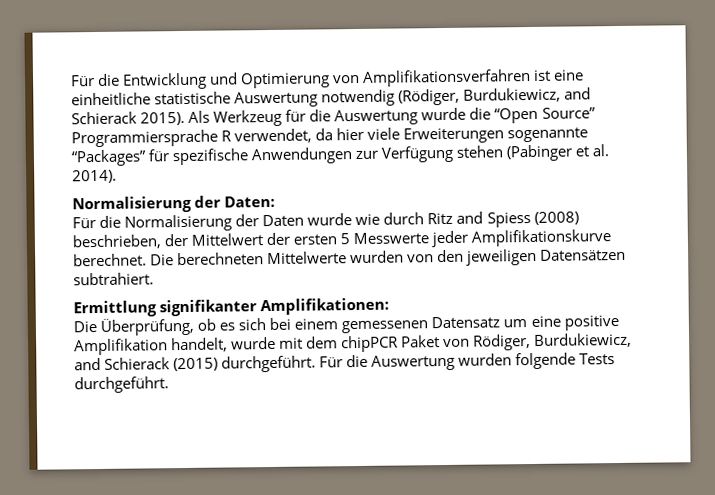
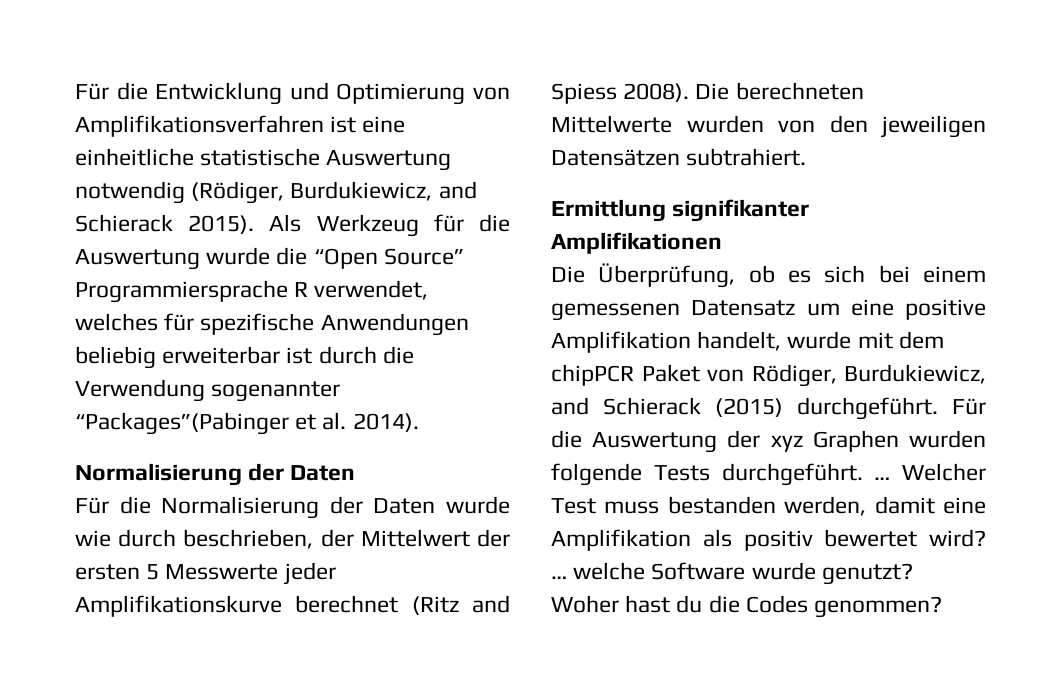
- Als Werkzeug für die Auswertung wurde die “Open Source” Programmiersprache R verwendet, da hier viele Erweiterungen sogenannte “Packages” für spezifische Anwendungen zur Verfügung stehen (Pabinger et al. 2014).
- Normalisierung der Daten:
+ Als Werkzeug für die Auswertung wurde die “Open Source” Programmiersprache R verwendet, welches für spezifische Anwendungen beliebig erweiterbar ist durch die Verwendung sogenannter “Packages”(Pabinger et al. 2014).
+ Normalisierung der Daten
- Für die Normalisierung der Daten wurde wie durch Ritz and Spiess (2008) beschrieben, der Mittelwert der ersten 5 Messwerte jeder Amplifikationskurve berechnet.
+ Für die Normalisierung der Daten wurde wie durch beschrieben, der Mittelwert der ersten 5 Messwerte jeder Amplifikationskurve berechnet (Ritz and Spiess 2008).
- Ermittlung signifikanter Amplifikationen:
+ Ermittlung signifikanter Amplifikationen
- Für die Auswertung wurden folgende Tests durchgeführt.
+ Für die Auswertung der xyz Graphen wurden folgende Tests durchgeführt.
+ … Welcher Test muss bestanden werden, damit eine Amplifikation als positiv bewertet wird? … welche Software wurde genutzt? Woher hast du die Codes genommen?

